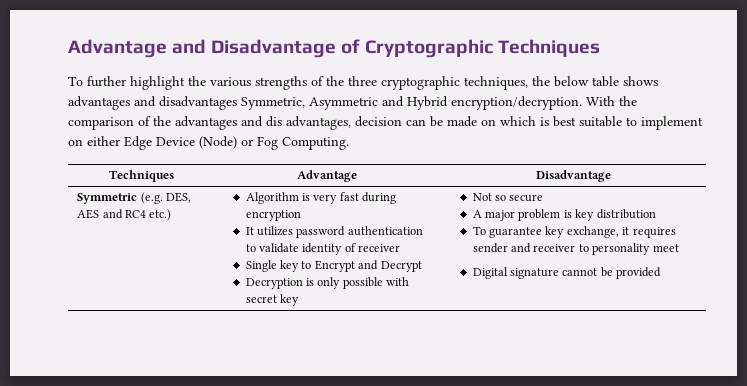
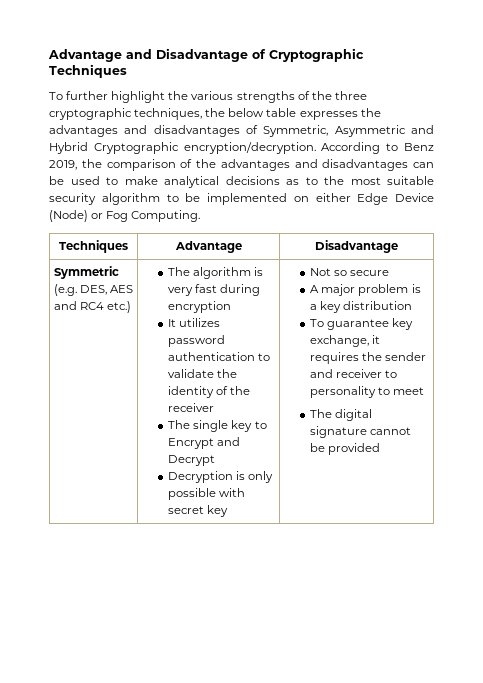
- To further highlight the various strengths of the three cryptographic techniques, the below table shows advantages and disadvantages Symmetric, Asymmetric and Hybrid encryption/decryption. With the comparison of the advantages and dis advantages, decision can be made on which is best suitable to implement on either Edge Device (Node) or Fog Computing.
+ To further highlight the various strengths of the three cryptographic techniques, the below table expresses the advantages and disadvantages of Symmetric, Asymmetric and Hybrid Cryptographic encryption/decryption. According to Benz 2019, the comparison of the advantages and disadvantages can be used to make analytical decisions as to the most suitable security algorithm to be implemented on either Edge Device (Node) or Fog Computing.
- Algorithm is very fast during encryption
+ The algorithm is very fast during encryption
- It utilizes password authentication to validate identity of receiver
+ It utilizes password authentication to validate the identity of the receiver
- Single key to Encrypt and Decrypt
+ The single key to Encrypt and Decrypt
- A major problem is key distribution
+ A major problem is a key distribution
- To guarantee key exchange, it requires sender and receiver to personality meet
+ To guarantee key exchange, it requires the sender and receiver to personality to meet
- Digital signature cannot be provided
+ The digital signature cannot be provided

